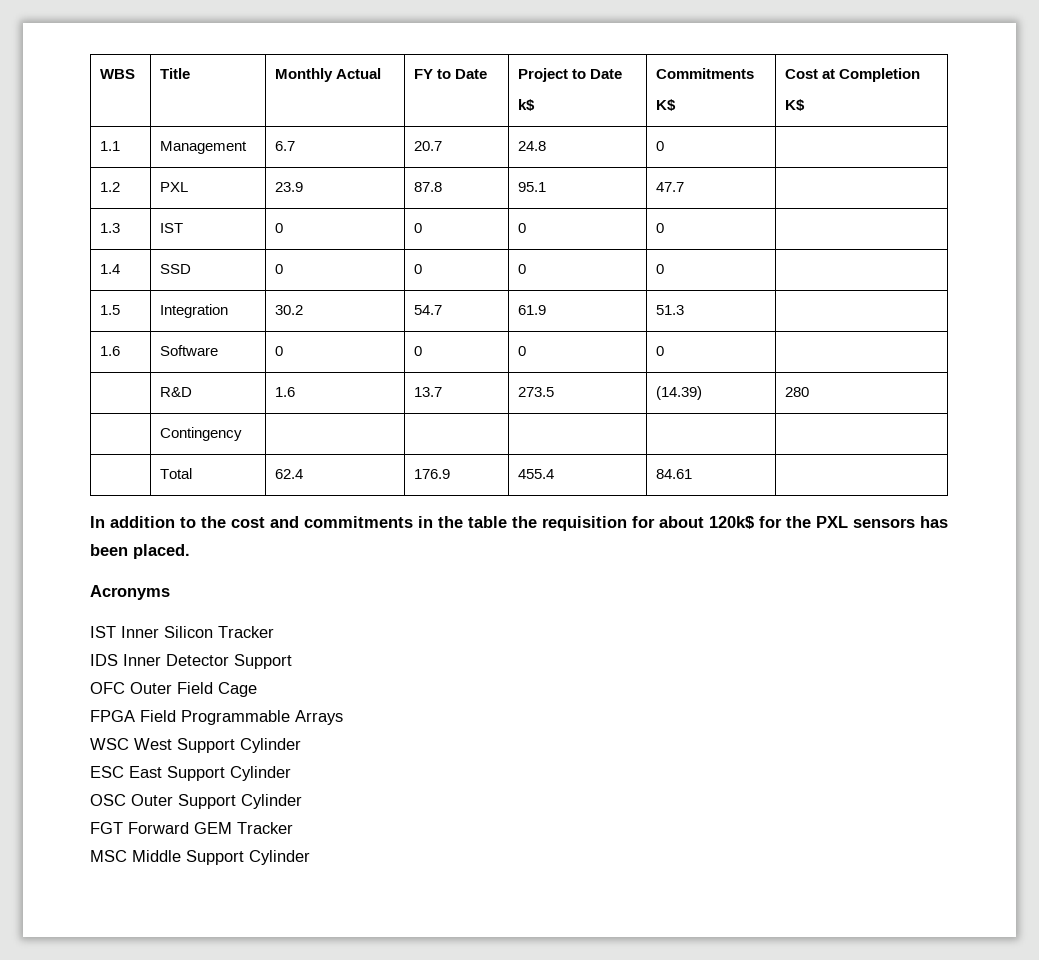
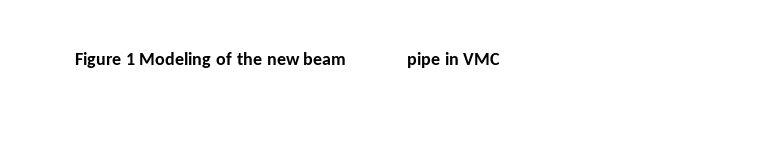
- WBS | Title | Monthly Actual | FY to Date | Project to Date
- k$ | Commitments
- K$ | Cost at Completion
- K$
- 1.1 | Management | 6.7 | 20.7 | 24.8 | 0 |
- 1.2 | PXL | 23.9 | 87.8 | 95.1 | 47.7 |
- 1.3 | IST | 0 | 0 | 0 | 0 |
- 1.4 | SSD | 0 | 0 | 0 | 0 |
- 1.5 | Integration | 30.2 | 54.7 | 61.9 | 51.3 |
- 1.6 | Software | 0 | 0 | 0 | 0 |
- | R&D | 1.6 | 13.7 | 273.5 | (14.39) | 280
- | Contingency | | | | |
- | Total | 62.4 | 176.9 | 455.4 | 84.61 |
- In addition to the cost and commitments in the table the requisition for about 120k$ for the PXL sensors has been placed.
- Acronyms
- IST Inner Silicon Tracker
- IDS Inner Detector Support
- OFC Outer Field Cage
- FPGA Field Programmable Arrays
- WSC West Support Cylinder
- ESC East Support Cylinder
- OSC Outer Support Cylinder
- FGT Forward GEM Tracker
- MSC Middle Support Cylinder
+ Figure 1 Modeling of the new beam pipe in VMC

